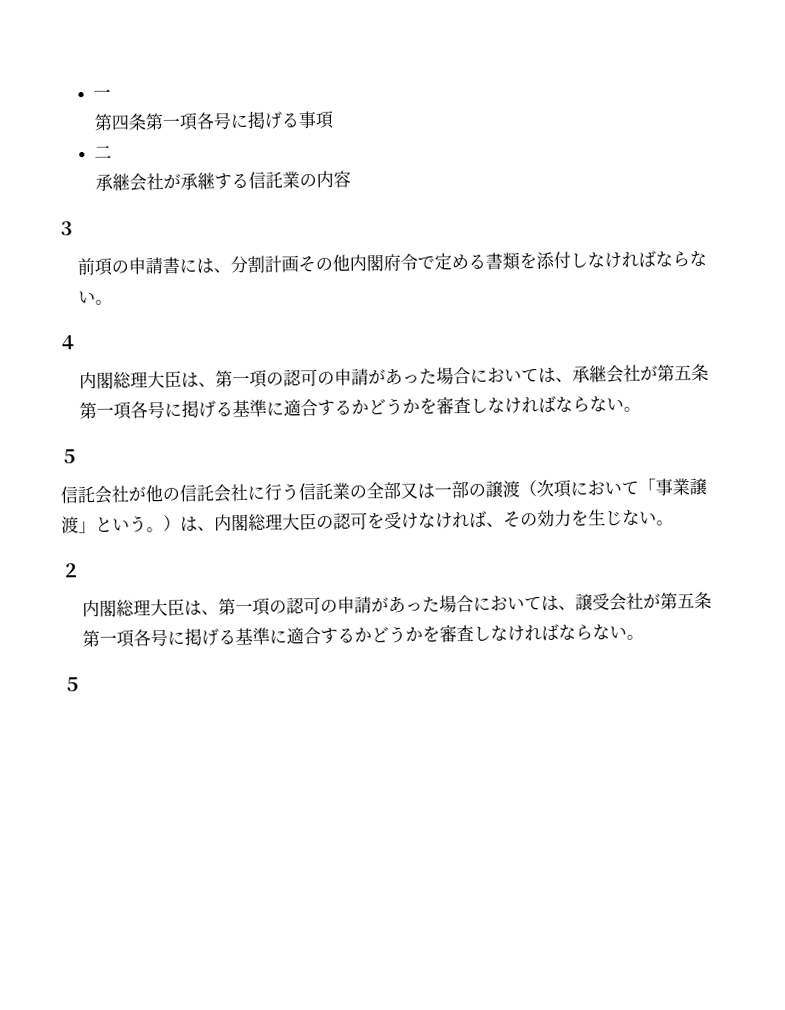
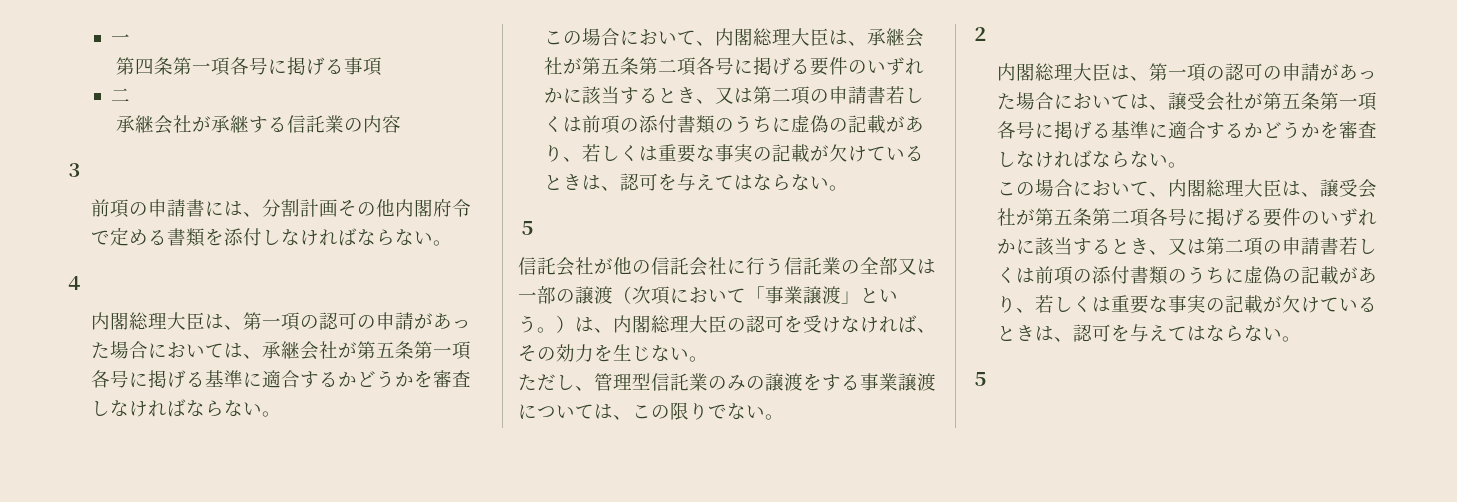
+ この場合において、内閣総理大臣は、承継会社が第五条第二項各号に掲げる要件のいずれかに該当するとき、又は第二項の申請書若しくは前項の添付書類のうちに虚偽の記載があり、若しくは重要な事実の記載が欠けているときは、認可を与えてはならない。
+ ただし、管理型信託業のみの譲渡をする事業譲渡については、この限りでない。
+ この場合において、内閣総理大臣は、譲受会社が第五条第二項各号に掲げる要件のいずれかに該当するとき、又は第二項の申請書若しくは前項の添付書類のうちに虚偽の記載があり、若しくは重要な事実の記載が欠けているときは、認可を与えてはならない。

